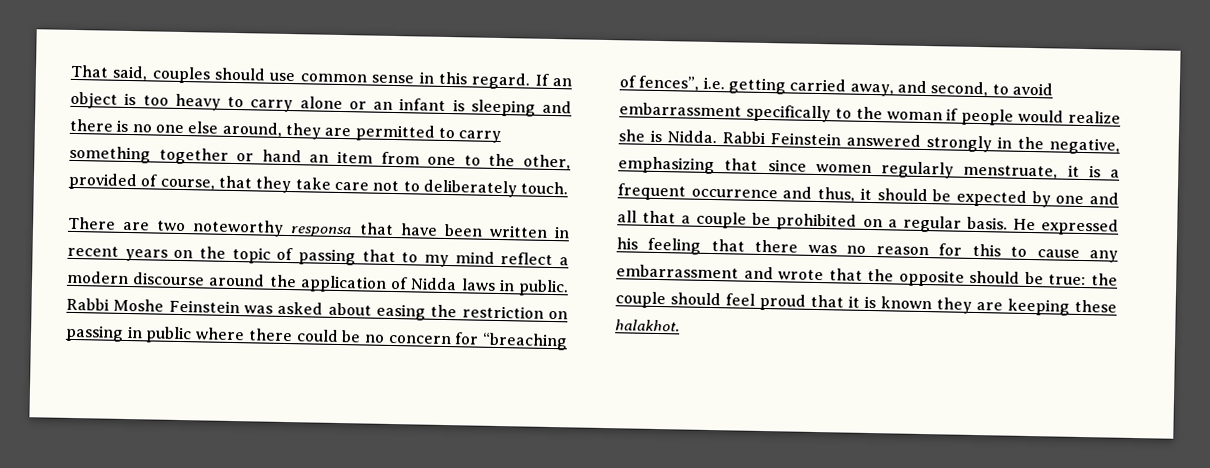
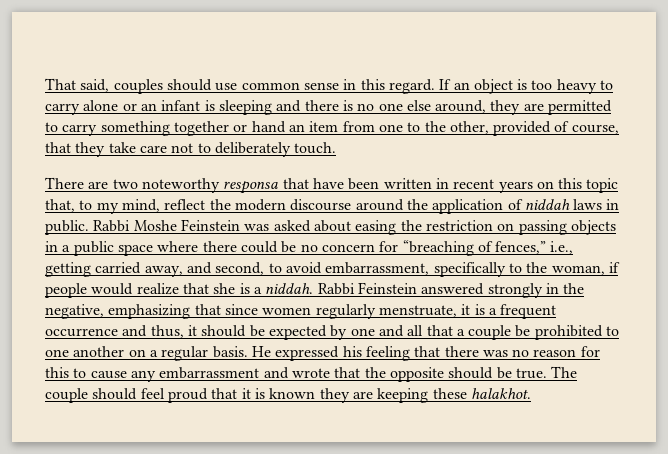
- There are two noteworthy responsa that have been written in recent years on the topic of passing that to my mind reflect a modern discourse around the application of Nidda laws in public.
+ There are two noteworthy responsa that have been written in recent years on this topic that, to my mind, reflect the modern discourse around the application of niddah laws in public.
- Rabbi Moshe Feinstein was asked about easing the restriction on passing in public where there could be no concern for “breaching of fences”, i.e. getting carried away, and second, to avoid embarrassment specifically to the woman if people would realize she is Nidda.
+ Rabbi Moshe Feinstein was asked about easing the restriction on passing objects in a public space where there could be no concern for “breaching of fences,” i.e., getting carried away, and second, to avoid embarrassment, specifically to the woman, if people would realize that she is a niddah.
- Rabbi Feinstein answered strongly in the negative, emphasizing that since women regularly menstruate, it is a frequent occurrence and thus, it should be expected by one and all that a couple be prohibited on a regular basis.
+ Rabbi Feinstein answered strongly in the negative, emphasizing that since women regularly menstruate, it is a frequent occurrence and thus, it should be expected by one and all that a couple be prohibited to one another on a regular basis.
- He expressed his feeling that there was no reason for this to cause any embarrassment and wrote that the opposite should be true: the couple should feel proud that it is known they are keeping these halakhot.
+ He expressed his feeling that there was no reason for this to cause any embarrassment and wrote that the opposite should be true. The couple should feel proud that it is known they are keeping these halakhot.

